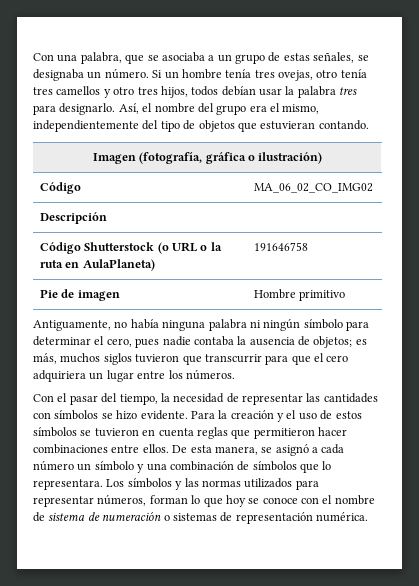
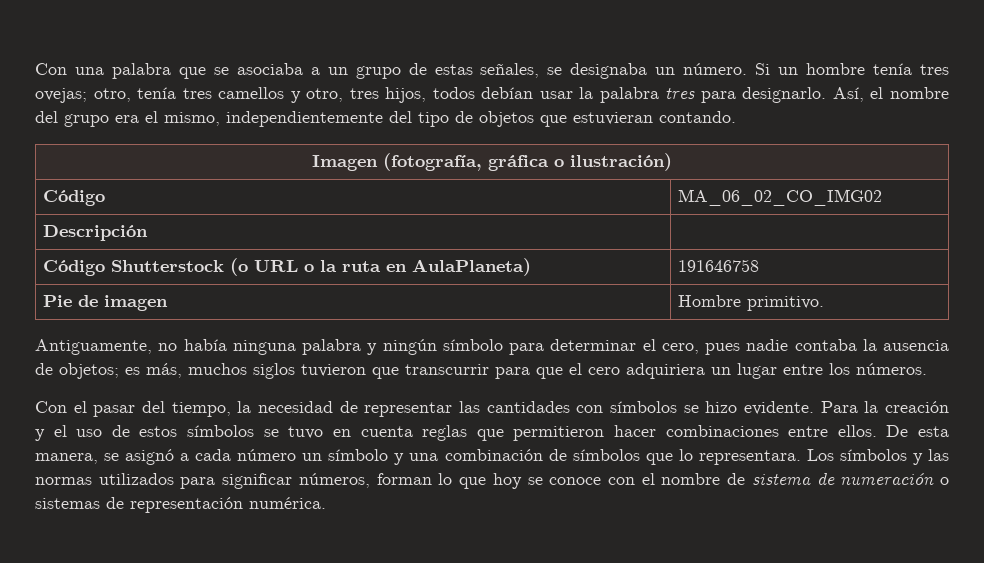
- Con una palabra, que se asociaba a un grupo de estas señales, se designaba un número.
+ Con una palabra que se asociaba a un grupo de estas señales, se designaba un número.
- Si un hombre tenía tres ovejas, otro tenía tres camellos y otro tres hijos, todos debían usar la palabra tres para designarlo.
+ Si un hombre tenía tres ovejas; otro, tenía tres camellos y otro, tres hijos, todos debían usar la palabra tres para designarlo.
- Pie de imagen | Hombre primitivo
+ Pie de imagen | Hombre primitivo.
- Antiguamente, no había ninguna palabra ni ningún símbolo para determinar el cero, pues nadie contaba la ausencia de objetos; es más, muchos siglos tuvieron que transcurrir para que el cero adquiriera un lugar entre los números.
+ Antiguamente, no había ninguna palabra y ningún símbolo para determinar el cero, pues nadie contaba la ausencia de objetos; es más, muchos siglos tuvieron que transcurrir para que el cero adquiriera un lugar entre los números.
- Para la creación y el uso de estos símbolos se tuvieron en cuenta reglas que permitieron hacer combinaciones entre ellos.
+ Para la creación y el uso de estos símbolos se tuvo en cuenta reglas que permitieron hacer combinaciones entre ellos.
- Los símbolos y las normas utilizados para representar números, forman lo que hoy se conoce con el nombre de sistema de numeración o sistemas de representación numérica.
+ Los símbolos y las normas utilizados para significar números, forman lo que hoy se conoce con el nombre de sistema de numeración o sistemas de representación numérica.

